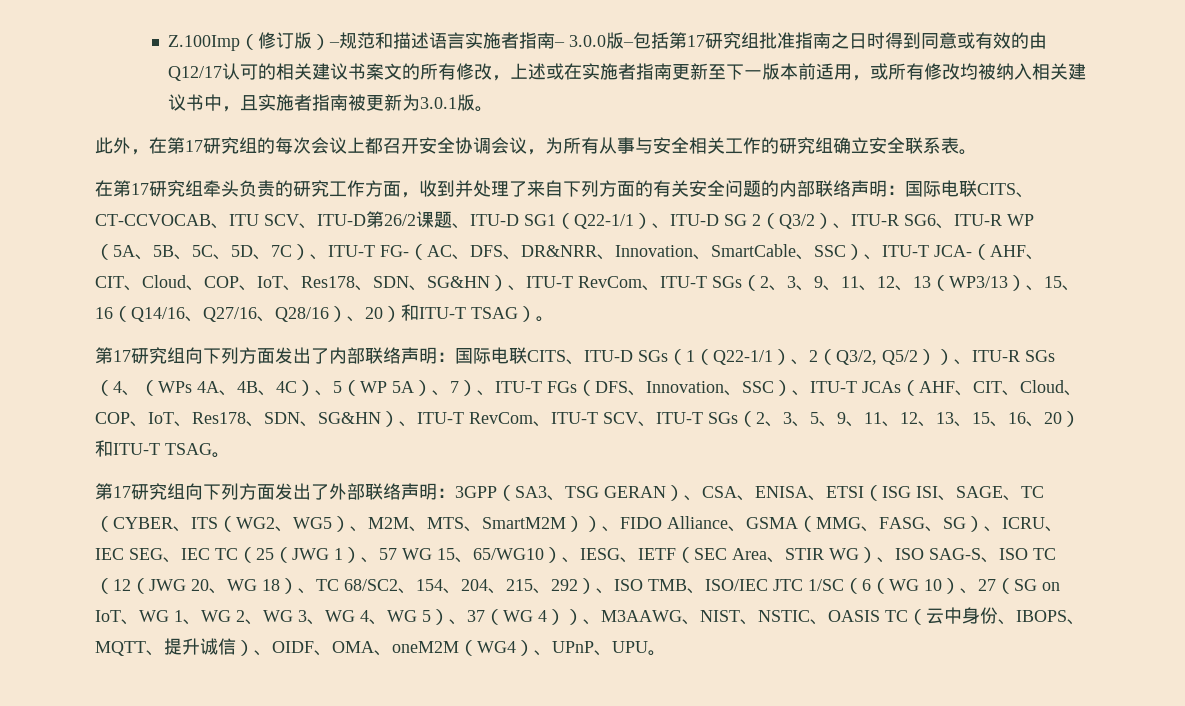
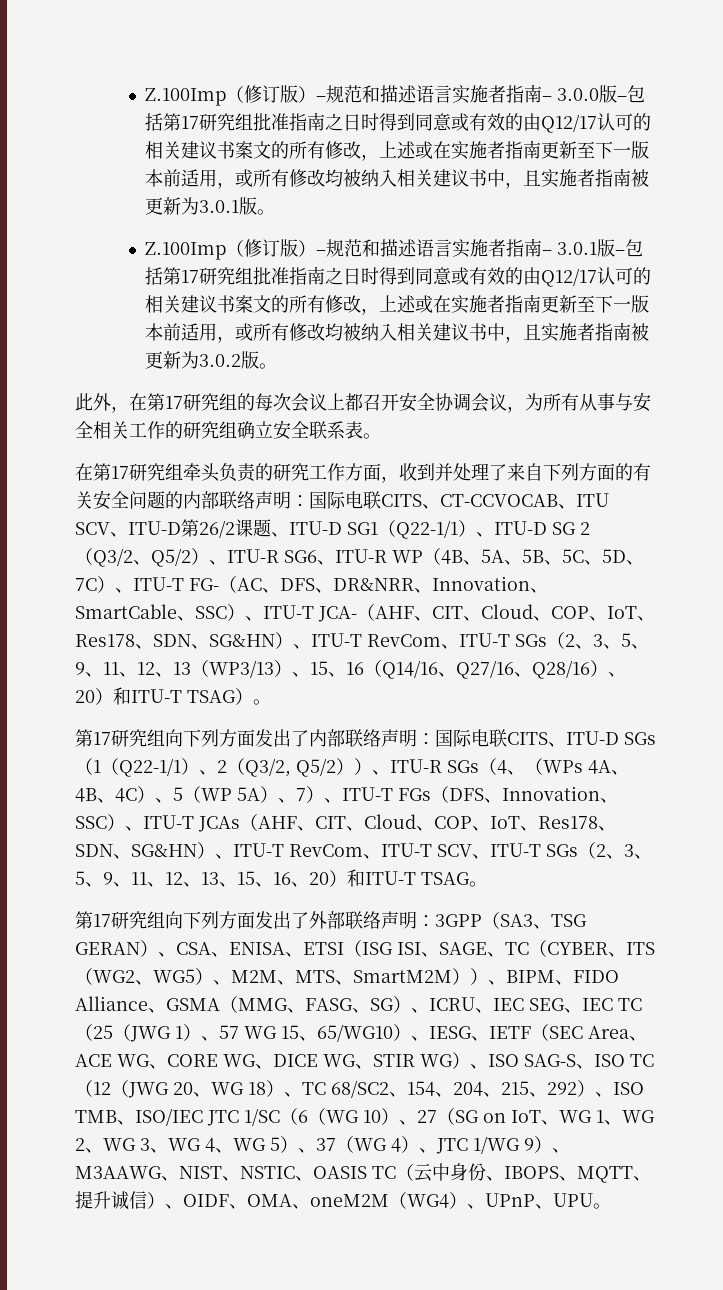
+ Z.100Imp（修订版）–规范和描述语言实施者指南– 3.0.1版–包括第17研究组批准指南之日时得到同意或有效的由Q12/17认可的相关建议书案文的所有修改，上述或在实施者指南更新至下一版本前适用，或所有修改均被纳入相关建议书中，且实施者指南被更新为3.0.2版。
- 国际电联CITS、CT-CCVOCAB、ITU SCV、ITU-D第26/2课题、ITU-D SG1（Q22-1/1）、ITU-D SG 2（Q3/2）、ITU-R SG6、ITU-R WP（5A、5B、5C、5D、7C）、ITU-T FG-（AC、DFS、DR&NRR、Innovation、SmartCable、SSC）、ITU-T JCA-（AHF、CIT、Cloud、COP、IoT、Res178、SDN、SG&HN）、ITU-T RevCom、ITU-T SGs（2、3、9、11、12、13（WP3/13）、15、16（Q14/16、Q27/16、Q28/16）、20）和ITU-T TSAG）。
+ 国际电联CITS、CT-CCVOCAB、ITU SCV、ITU-D第26/2课题、ITU-D SG1（Q22-1/1）、ITU-D SG 2（Q3/2、Q5/2）、ITU-R SG6、ITU-R WP（4B、5A、5B、5C、5D、7C）、ITU-T FG-（AC、DFS、DR&NRR、Innovation、SmartCable、SSC）、ITU-T JCA-（AHF、CIT、Cloud、COP、IoT、Res178、SDN、SG&HN）、ITU-T RevCom、ITU-T SGs（2、3、5、9、11、12、13（WP3/13）、15、16（Q14/16、Q27/16、Q28/16）、20）和ITU-T TSAG）。
- 3GPP（SA3、TSG GERAN）、CSA、ENISA、ETSI（ISG ISI、SAGE、TC（CYBER、ITS（WG2、WG5）、M2M、MTS、SmartM2M））、FIDO Alliance、GSMA（MMG、FASG、SG）、ICRU、IEC SEG、IEC TC（25（JWG 1）、57 WG 15、65/WG10）、IESG、IETF（SEC Area、STIR WG）、ISO SAG-S、ISO TC（12（JWG 20、WG 18）、TC 68/SC2、154、204、215、292）、ISO TMB、ISO/IEC JTC 1/SC（6（WG 10）、27（SG on IoT、WG 1、WG 2、WG 3、WG 4、WG 5）、37（WG 4））、M3AAWG、NIST、NSTIC、OASIS TC（云中身份、IBOPS、MQTT、提升诚信）、OIDF、OMA、oneM2M（WG4）、UPnP、UPU。
+ 3GPP（SA3、TSG GERAN）、CSA、ENISA、ETSI（ISG ISI、SAGE、TC（CYBER、ITS（WG2、WG5）、M2M、MTS、SmartM2M））、BIPM、FIDO Alliance、GSMA（MMG、FASG、SG）、ICRU、IEC SEG、IEC TC（25（JWG 1）、57 WG 15、65/WG10）、IESG、IETF（SEC Area、ACE WG、CORE WG、DICE WG、STIR WG）、ISO SAG-S、ISO TC（12（JWG 20、WG 18）、TC 68/SC2、154、204、215、292）、ISO TMB、ISO/IEC JTC 1/SC（6（WG 10）、27（SG on IoT、WG 1、WG 2、WG 3、WG 4、WG 5）、37（WG 4）、JTC 1/WG 9）、M3AAWG、NIST、NSTIC、OASIS TC（云中身份、IBOPS、MQTT、提升诚信）、OIDF、OMA、oneM2M（WG4）、UPnP、UPU。

